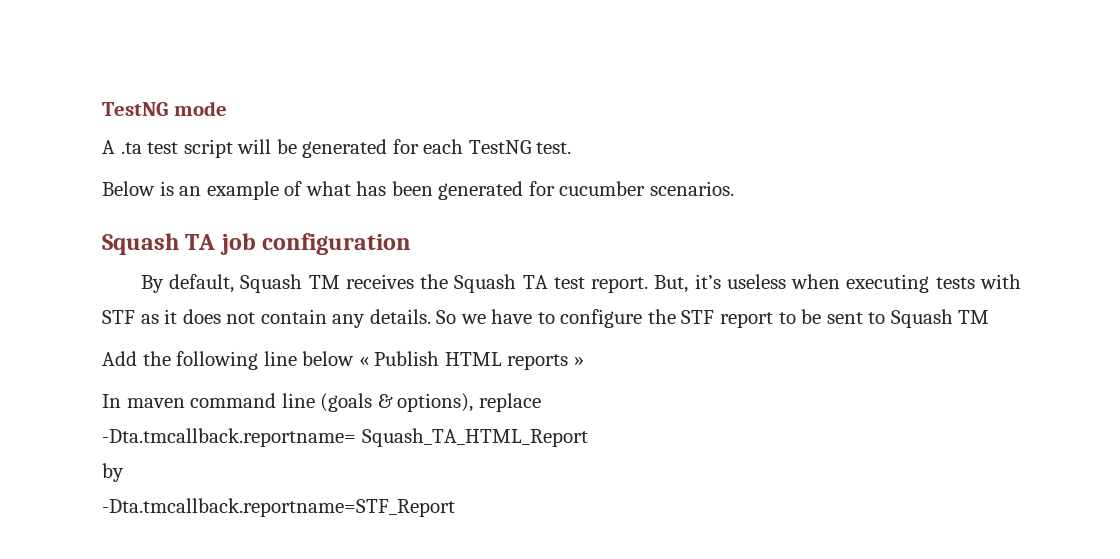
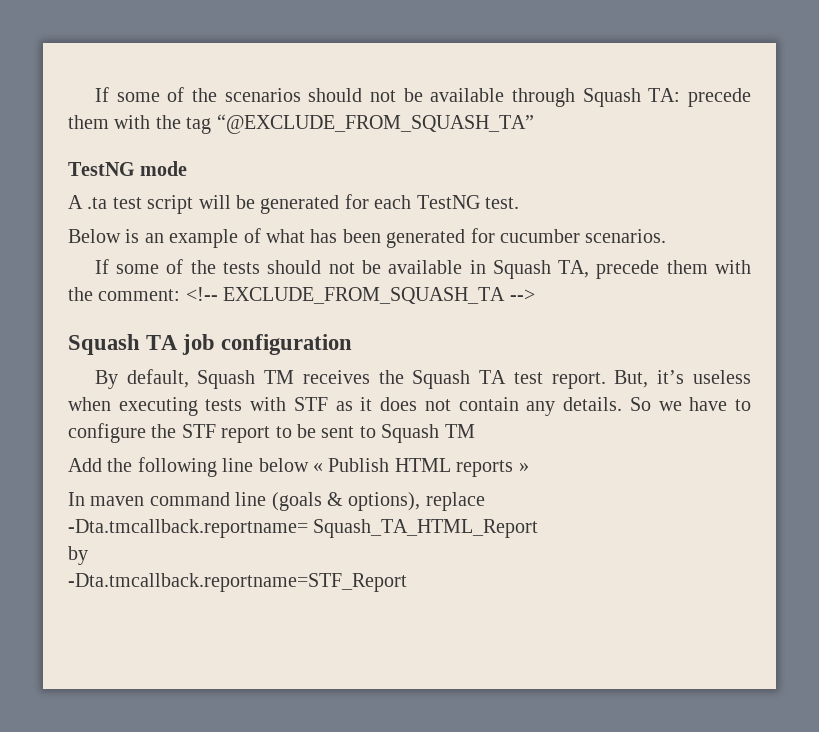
+ If some of the scenarios should not be available through Squash TA: precede them with the tag “@EXCLUDE_FROM_SQUASH_TA”
+ If some of the tests should not be available in Squash TA, precede them with the comment: <!-- EXCLUDE_FROM_SQUASH_TA -->

